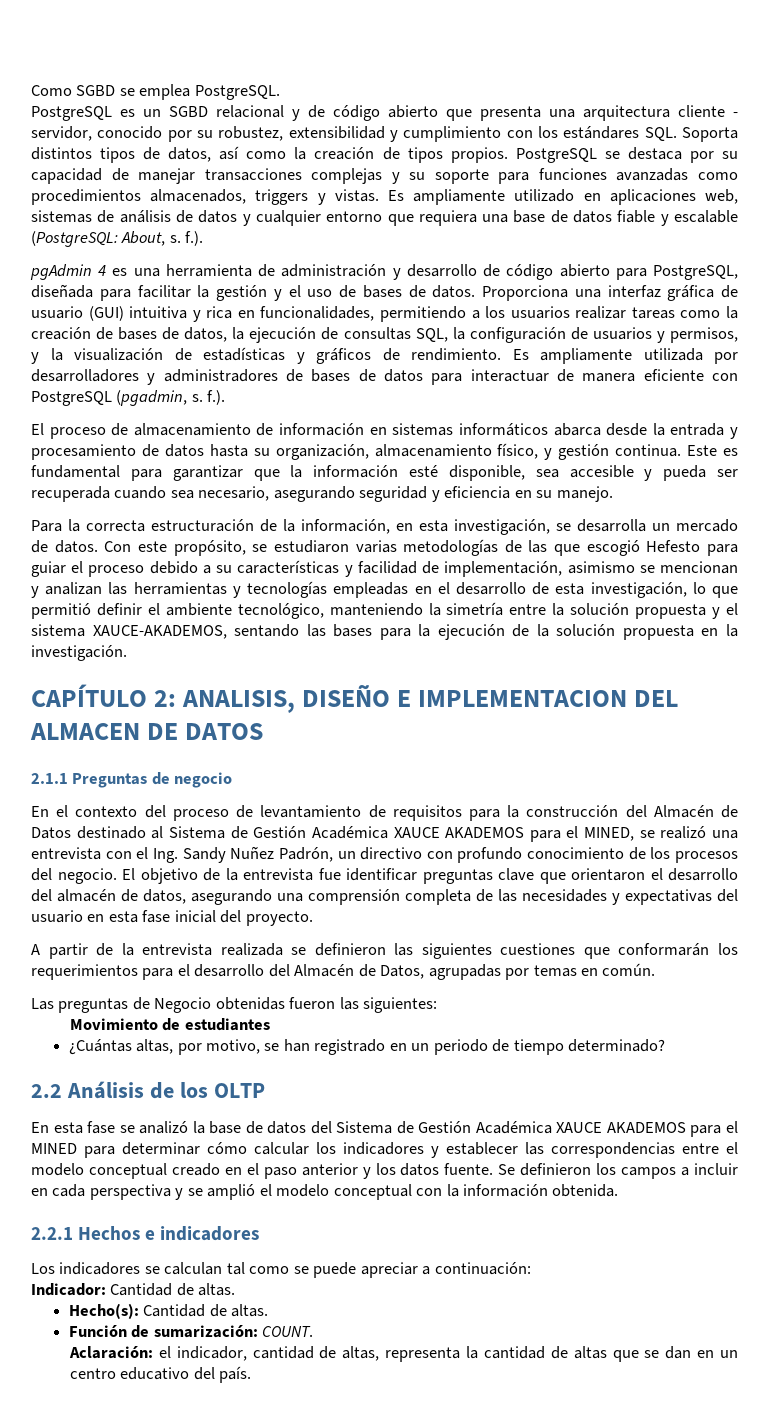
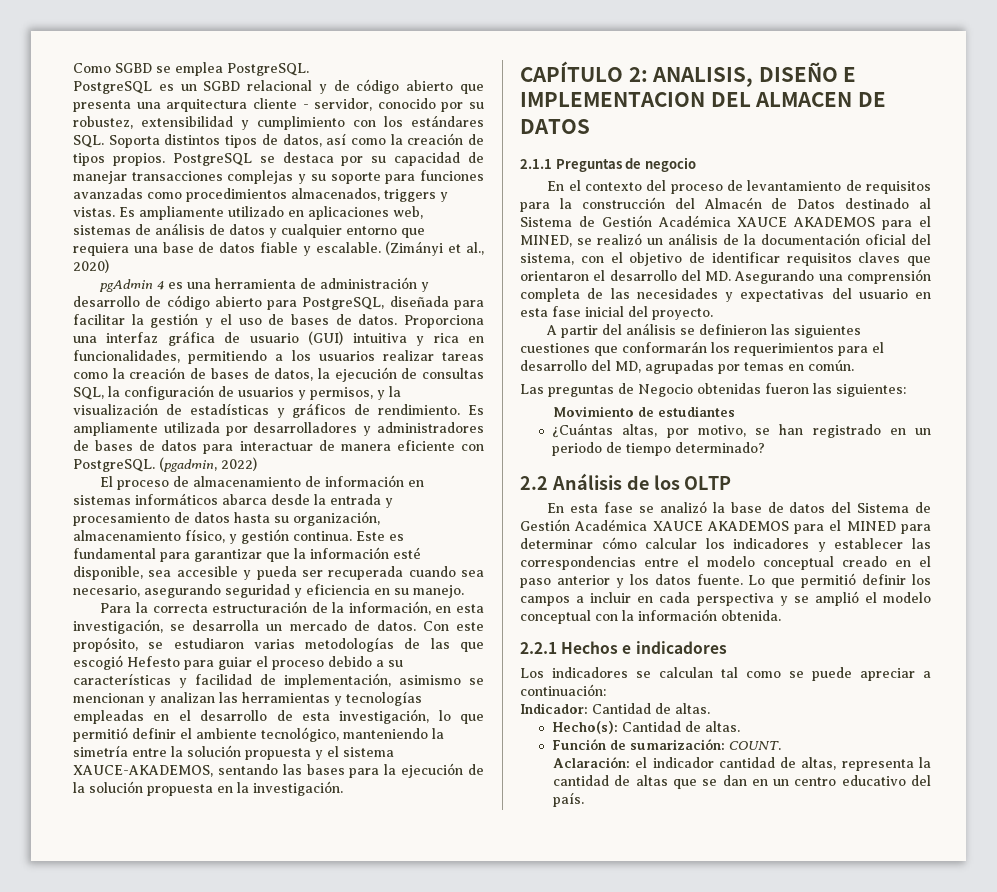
- Es ampliamente utilizado en aplicaciones web, sistemas de análisis de datos y cualquier entorno que requiera una base de datos fiable y escalable (PostgreSQL: About, s. f.).
+ Es ampliamente utilizado en aplicaciones web, sistemas de análisis de datos y cualquier entorno que requiera una base de datos fiable y escalable. (Zimányi et al., 2020)
- Es ampliamente utilizada por desarrolladores y administradores de bases de datos para interactuar de manera eficiente con PostgreSQL (pgadmin, s. f.).
+ Es ampliamente utilizada por desarrolladores y administradores de bases de datos para interactuar de manera eficiente con PostgreSQL. (pgadmin, 2022)
- En el contexto del proceso de levantamiento de requisitos para la construcción del Almacén de Datos destinado al Sistema de Gestión Académica XAUCE AKADEMOS para el MINED, se realizó una entrevista con el Ing. Sandy Nuñez Padrón, un directivo con profundo conocimiento de los procesos del negocio. El objetivo de la entrevista fue identificar preguntas clave que orientaron el desarrollo del almacén de datos, asegurando una comprensión completa de las necesidades y expectativas del usuario en esta fase inicial del proyecto.
+ En el contexto del proceso de levantamiento de requisitos para la construcción del Almacén de Datos destinado al Sistema de Gestión Académica XAUCE AKADEMOS para el MINED, se realizó un análisis de la documentación oficial del sistema, con el objetivo de identificar requisitos claves que orientaron el desarrollo del MD. Asegurando una comprensión completa de las necesidades y expectativas del usuario en esta fase inicial del proyecto.
- A partir de la entrevista realizada se definieron las siguientes cuestiones que conformarán los requerimientos para el desarrollo del Almacén de Datos, agrupadas por temas en común.
+ A partir del análisis se definieron las siguientes cuestiones que conformarán los requerimientos para el desarrollo del MD, agrupadas por temas en común.
- Se definieron los campos a incluir en cada perspectiva y se amplió el modelo conceptual con la información obtenida.
+ Lo que permitió definir los campos a incluir en cada perspectiva y se amplió el modelo conceptual con la información obtenida.
- Aclaración: el indicador, cantidad de altas, representa la cantidad de altas que se dan en un centro educativo del país.
+ Aclaración: el indicador cantidad de altas, representa la cantidad de altas que se dan en un centro educativo del país.

